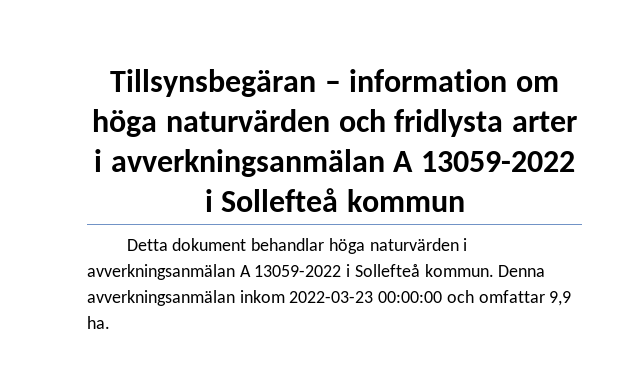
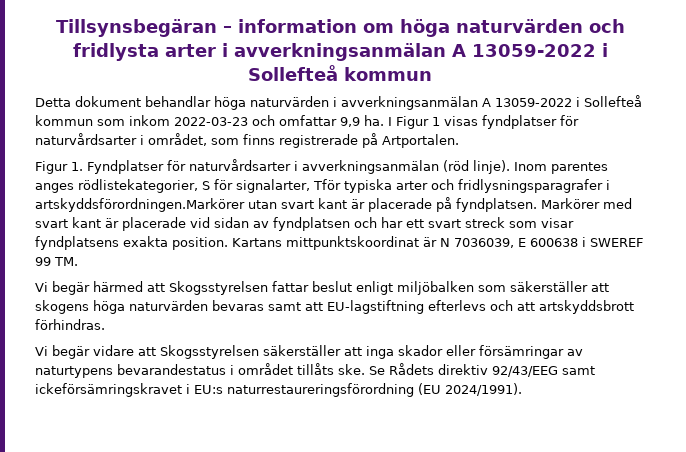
- Detta dokument behandlar höga naturvärden i avverkningsanmälan A 13059-2022 i Sollefteå kommun. Denna avverkningsanmälan inkom 2022-03-23 00:00:00 och omfattar 9,9 ha.
+ Detta dokument behandlar höga naturvärden i avverkningsanmälan A 13059-2022 i Sollefteå kommun som inkom 2022-03-23 och omfattar 9,9 ha.
+ I Figur 1 visas fyndplatser för naturvårdsarter i området, som finns registrerade på Artportalen.
+ Figur 1. Fyndplatser för naturvårdsarter i avverkningsanmälan (röd linje). Inom parentes anges rödlistekategorier, S för signalarter, Tför typiska arter och fridlysningsparagrafer i artskyddsförordningen.Markörer utan svart kant är placerade på fyndplatsen. Markörer med svart kant är placerade vid sidan av fyndplatsen och har ett svart streck som visar fyndplatsens exakta position. Kartans mittpunktskoordinat är N 7036039, E 600638 i SWEREF 99 TM.
+ Vi begär härmed att Skogsstyrelsen fattar beslut enligt miljöbalken som säkerställer att skogens höga naturvärden bevaras samt att EU-lagstiftning efterlevs och att artskyddsbrott förhindras.
+ Vi begär vidare att Skogsstyrelsen säkerställer att inga skador eller försämringar av naturtypens bevarandestatus i området tillåts ske. Se Rådets direktiv 92/43/EEG samt ickeförsämringskravet i EU:s naturrestaureringsförordning (EU 2024/1991).

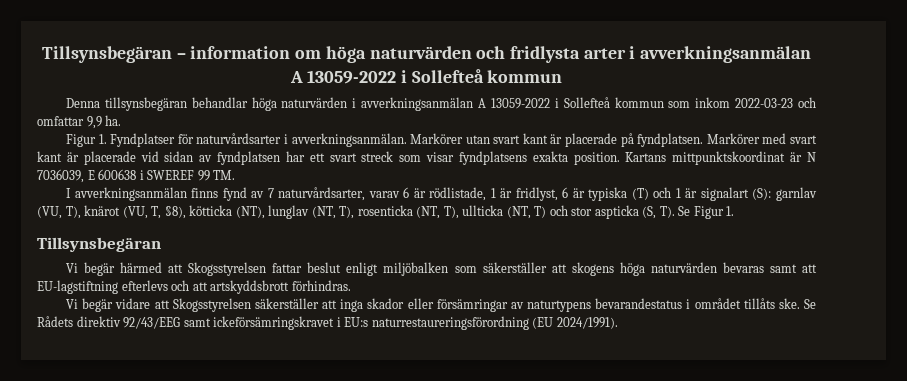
- Detta dokument behandlar höga naturvärden i avverkningsanmälan A 13059-2022 i Sollefteå kommun som inkom 2022-03-23 och omfattar 9,9 ha. I Figur 1 visas fyndplatser för naturvårdsarter i området, som finns registrerade på Artportalen.
+ Denna tillsynsbegäran behandlar höga naturvärden i avverkningsanmälan A 13059-2022 i Sollefteå kommun som inkom 2022-03-23 och omfattar 9,9 ha.
- Figur 1. Fyndplatser för naturvårdsarter i avverkningsanmälan (röd linje). Inom parentes anges rödlistekategorier, S för signalarter, Tför typiska arter och fridlysningsparagrafer i artskyddsförordningen.Markörer utan svart kant är placerade på fyndplatsen.
+ Figur 1. Fyndplatser för naturvårdsarter i avverkningsanmälan. Markörer utan svart kant är placerade på fyndplatsen.
- Markörer med svart kant är placerade vid sidan av fyndplatsen och har ett svart streck som visar fyndplatsens exakta position.
+ Markörer med svart kant är placerade vid sidan av fyndplatsen har ett svart streck som visar fyndplatsens exakta position.
+ I avverkningsanmälan finns fynd av 7 naturvårdsarter, varav 6 är rödlistade, 1 är fridlyst, 6 är typiska (T) och 1 är signalart (S): garnlav (VU, T), knärot (VU, T, §8), kötticka (NT), lunglav (NT, T), rosenticka (NT, T), ullticka (NT, T) och stor aspticka (S, T). Se Figur 1.
+ Tillsynsbegäran

